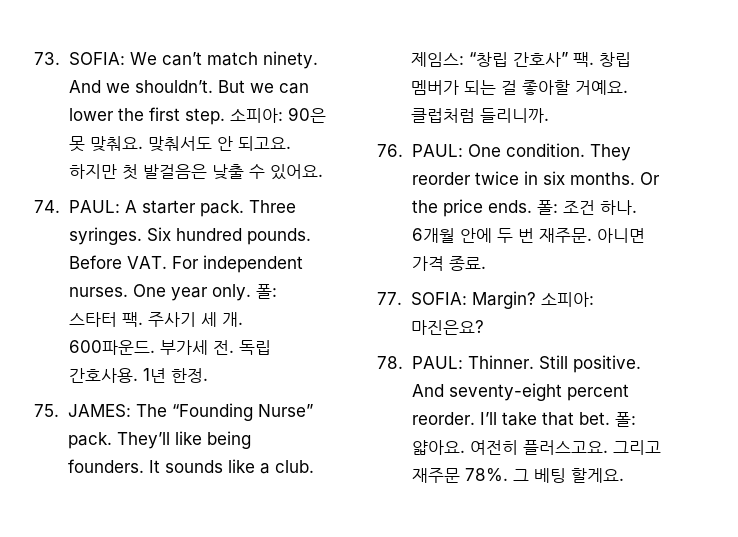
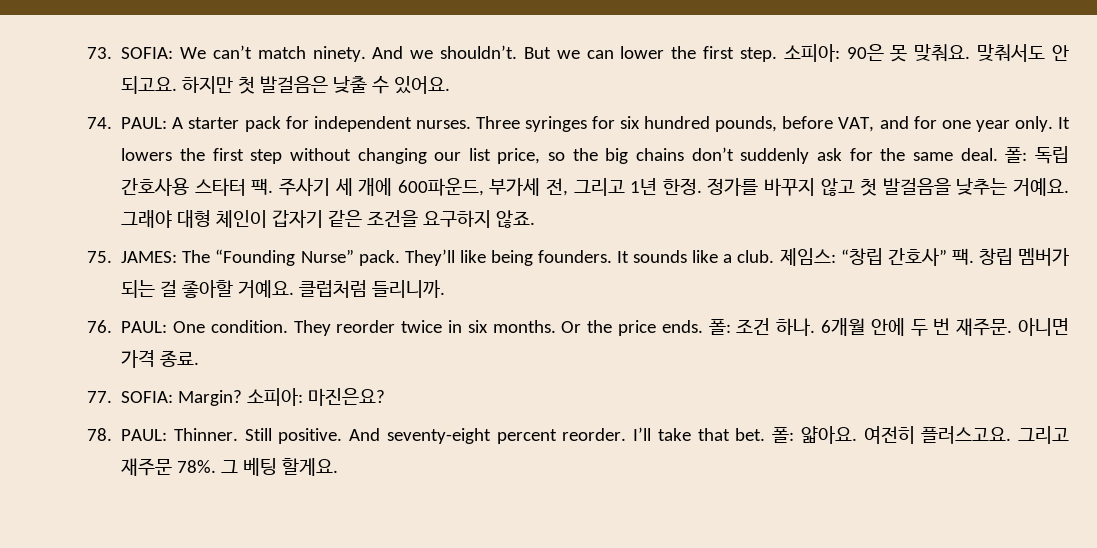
- 74. PAUL: A starter pack. Three syringes. Six hundred pounds. Before VAT. For independent nurses. One year only. 폴: 스타터 팩. 주사기 세 개. 600파운드. 부가세 전. 독립 간호사용. 1년 한정.
+ 74. PAUL: A starter pack for independent nurses. Three syringes for six hundred pounds, before VAT, and for one year only. It lowers the first step without changing our list price, so the big chains don’t suddenly ask for the same deal. 폴: 독립 간호사용 스타터 팩. 주사기 세 개에 600파운드, 부가세 전, 그리고 1년 한정. 정가를 바꾸지 않고 첫 발걸음을 낮추는 거예요. 그래야 대형 체인이 갑자기 같은 조건을 요구하지 않죠.

